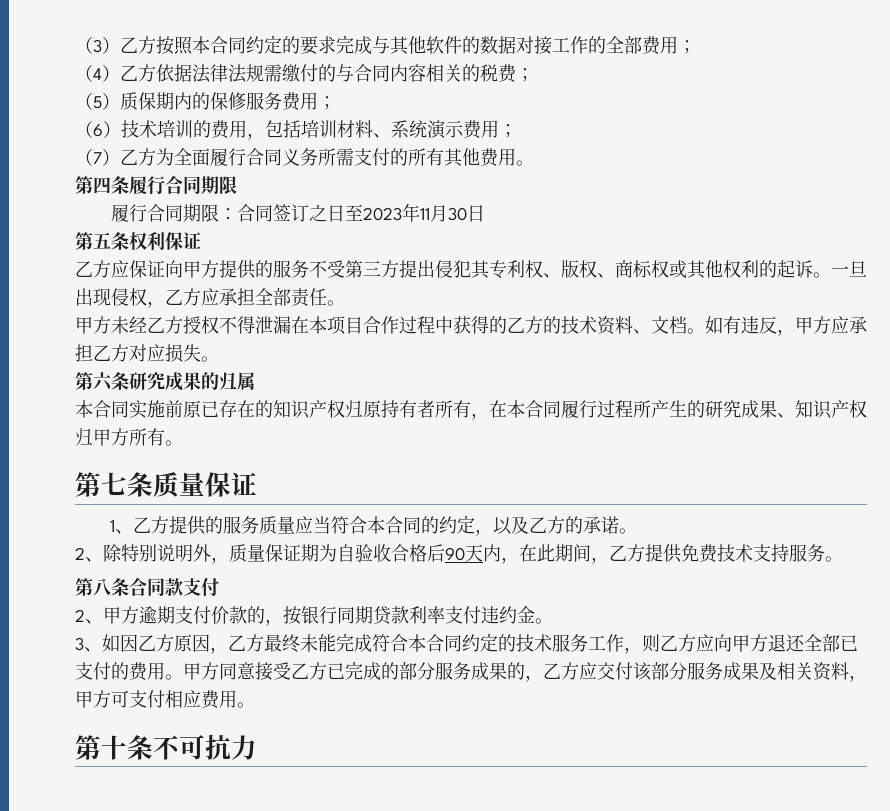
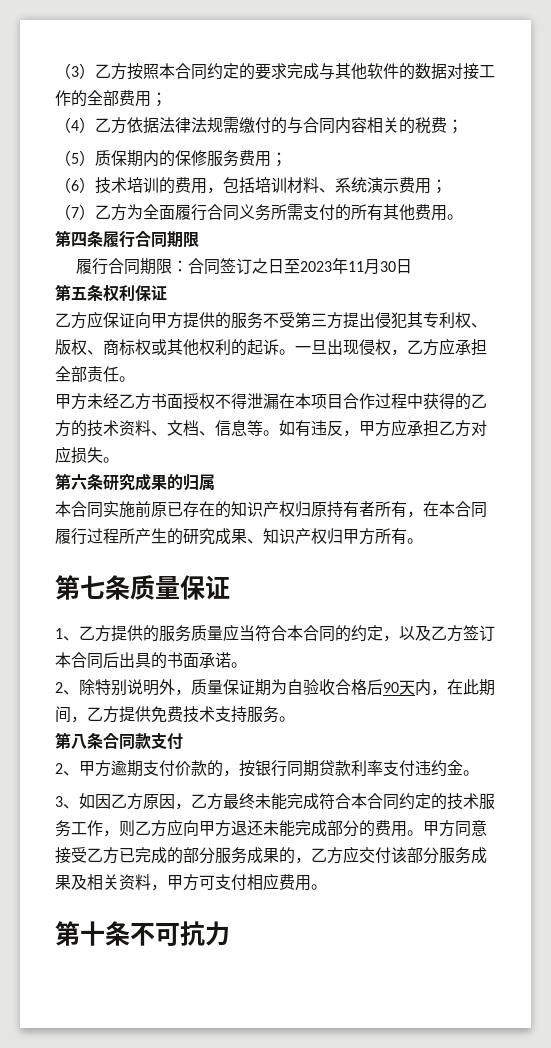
- 甲方未经乙方授权不得泄漏在本项目合作过程中获得的乙方的技术资料、文档。
+ 甲方未经乙方书面授权不得泄漏在本项目合作过程中获得的乙方的技术资料、文档、信息等。
- 1、乙方提供的服务质量应当符合本合同的约定，以及乙方的承诺。
+ 1、乙方提供的服务质量应当符合本合同的约定，以及乙方签订本合同后出具的书面承诺。
- 3、如因乙方原因，乙方最终未能完成符合本合同约定的技术服务工作，则乙方应向甲方退还全部已支付的费用。
+ 3、如因乙方原因，乙方最终未能完成符合本合同约定的技术服务工作，则乙方应向甲方退还未能完成部分的费用。

